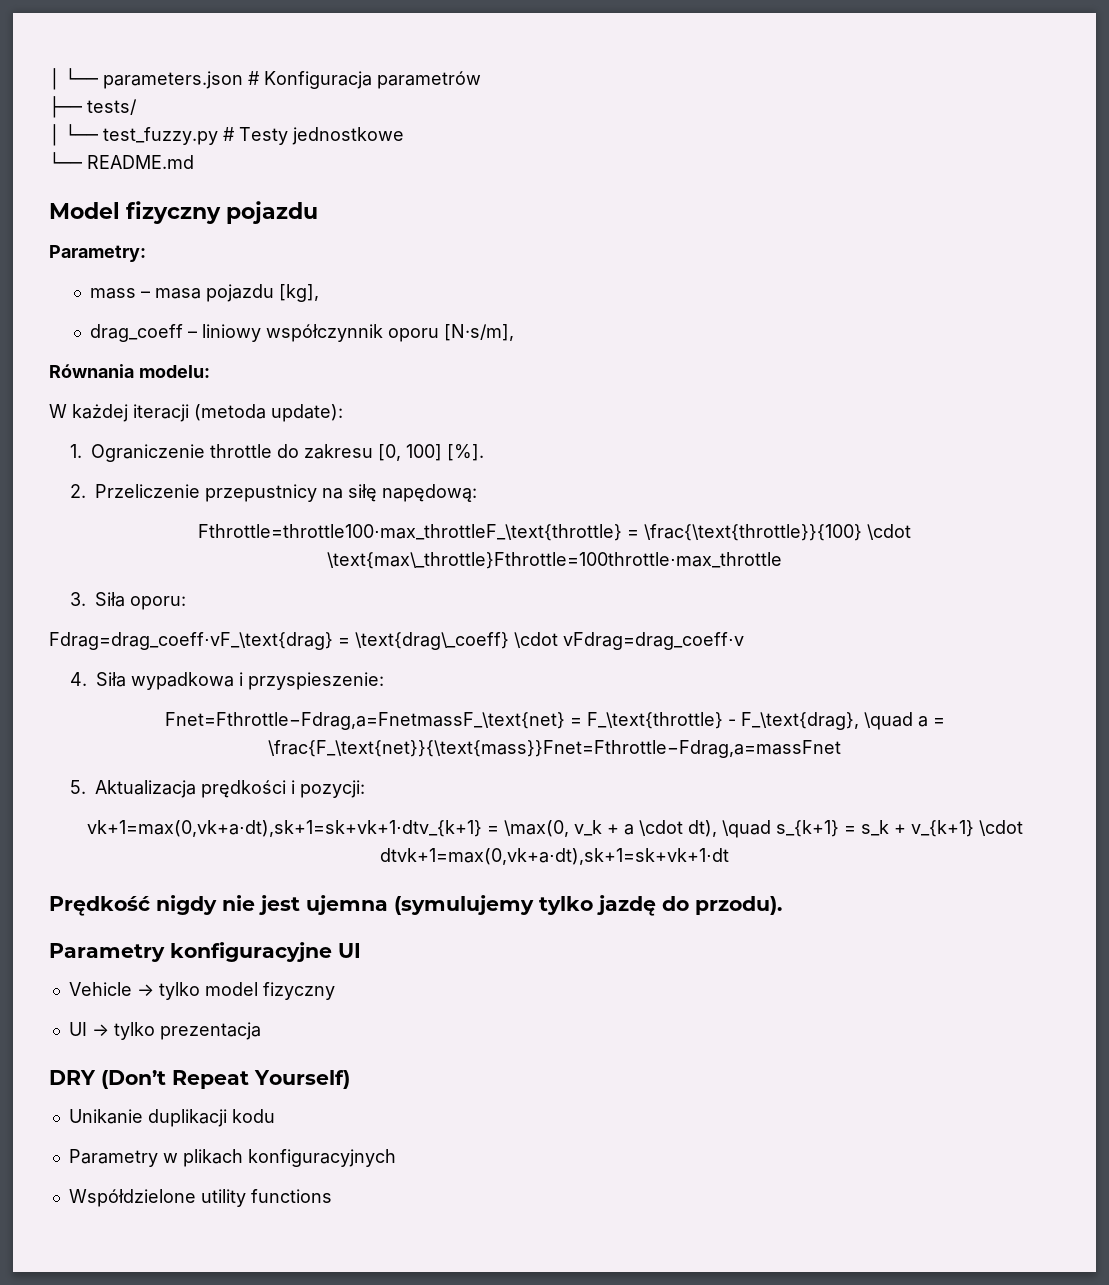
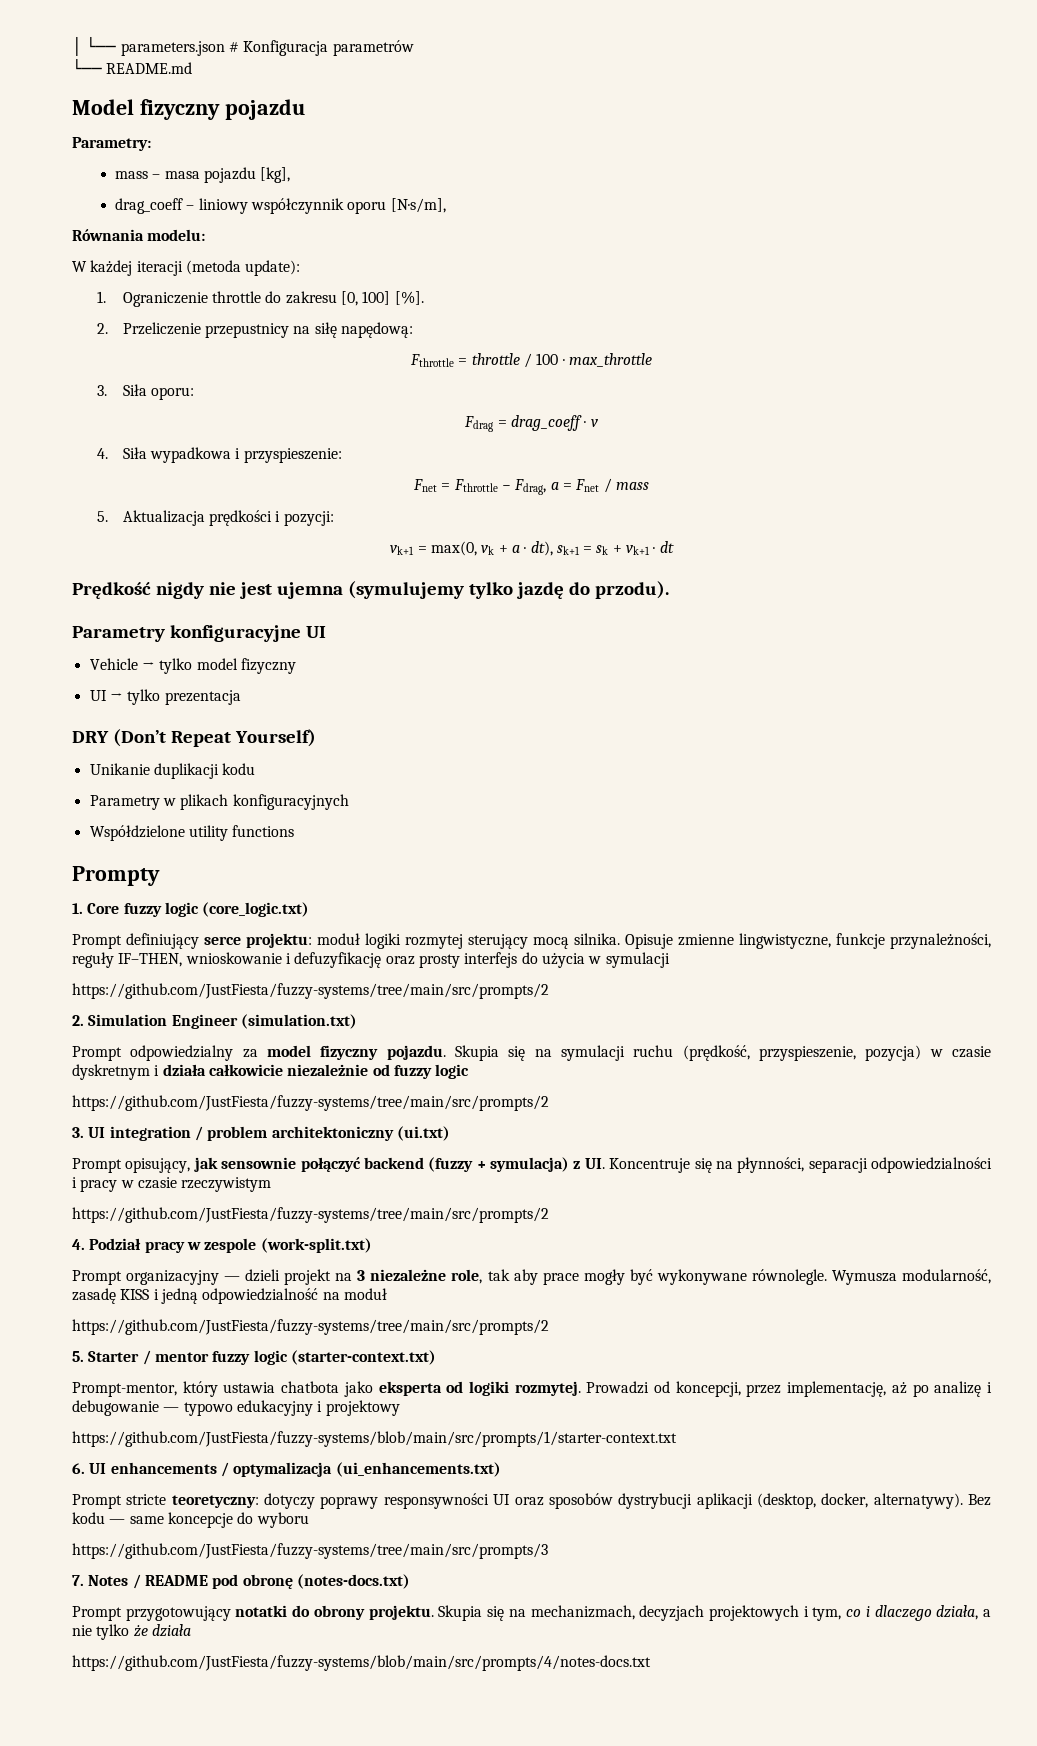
- ├── tests/
- │ └── test_fuzzy.py # Testy jednostkowe
- Fthrottle=throttle100⋅max_throttleF_\text{throttle} = \frac{\text{throttle}}{100} \cdot \text{max\_throttle}Fthrottle=100throttle⋅max_throttle
+ Fthrottle = throttle / 100 · max_throttle
  3. Siła oporu:
- Fdrag=drag_coeff⋅vF_\text{drag} = \text{drag\_coeff} \cdot vFdrag=drag_coeff⋅v
+ Fdrag = drag_coeff · v
- Fnet=Fthrottle−Fdrag,a=FnetmassF_\text{net} = F_\text{throttle} - F_\text{drag}, \quad a = \frac{F_\text{net}}{\text{mass}}Fnet=Fthrottle−Fdrag,a=massFnet
+ Fnet = Fthrottle − Fdrag, a = Fnet / mass
- vk+1=max(0,vk+a⋅dt),sk+1=sk+vk+1⋅dtv_{k+1} = \max(0, v_k + a \cdot dt), \quad s_{k+1} = s_k + v_{k+1} \cdot dtvk+1=max(0,vk+a⋅dt),sk+1=sk+vk+1⋅dt
+ vk+1 = max(0, vk + a · dt), sk+1 = sk + vk+1 · dt
+ Prompty
+ 1. Core fuzzy logic (core_logic.txt)
+ Prompt definiujący serce projektu: moduł logiki rozmytej sterujący mocą silnika. Opisuje zmienne lingwistyczne, funkcje przynależności, reguły IF–THEN, wnioskowanie i defuzyfikację oraz prosty interfejs do użycia w symulacji
+ https://github.com/JustFiesta/fuzzy-systems/tree/main/src/prompts/2
+ 2. Simulation Engineer (simulation.txt)
+ Prompt odpowiedzialny za model fizyczny pojazdu. Skupia się na symulacji ruchu (prędkość, przyspieszenie, pozycja) w czasie dyskretnym i działa całkowicie niezależnie od fuzzy logic
+ https://github.com/JustFiesta/fuzzy-systems/tree/main/src/prompts/2
+ 3. UI integration / problem architektoniczny (ui.txt)
+ Prompt opisujący, jak sensownie połączyć backend (fuzzy + symulacja) z UI. Koncentruje się na płynności, separacji odpowiedzialności i pracy w czasie rzeczywistym
+ https://github.com/JustFiesta/fuzzy-systems/tree/main/src/prompts/2
+ 4. Podział pracy w zespole (work-split.txt)
+ Prompt organizacyjny — dzieli projekt na 3 niezależne role, tak aby prace mogły być wykonywane równolegle. Wymusza modularność, zasadę KISS i jedną odpowiedzialność na moduł
+ https://github.com/JustFiesta/fuzzy-systems/tree/main/src/prompts/2
+ 5. Starter / mentor fuzzy logic (starter-context.txt)
+ Prompt-mentor, który ustawia chatbota jako eksperta od logiki rozmytej. Prowadzi od koncepcji, przez implementację, aż po analizę i debugowanie — typowo edukacyjny i projektowy
+ https://github.com/JustFiesta/fuzzy-systems/blob/main/src/prompts/1/starter-context.txt
+ 6. UI enhancements / optymalizacja (ui_enhancements.txt)
+ Prompt stricte teoretyczny: dotyczy poprawy responsywności UI oraz sposobów dystrybucji aplikacji (desktop, docker, alternatywy). Bez kodu — same koncepcje do wyboru
+ https://github.com/JustFiesta/fuzzy-systems/tree/main/src/prompts/3
+ 7. Notes / README pod obronę (notes-docs.txt)
+ Prompt przygotowujący notatki do obrony projektu. Skupia się na mechanizmach, decyzjach projektowych i tym, co i dlaczego działa, a nie tylko że działa
+ https://github.com/JustFiesta/fuzzy-systems/blob/main/src/prompts/4/notes-docs.txt

